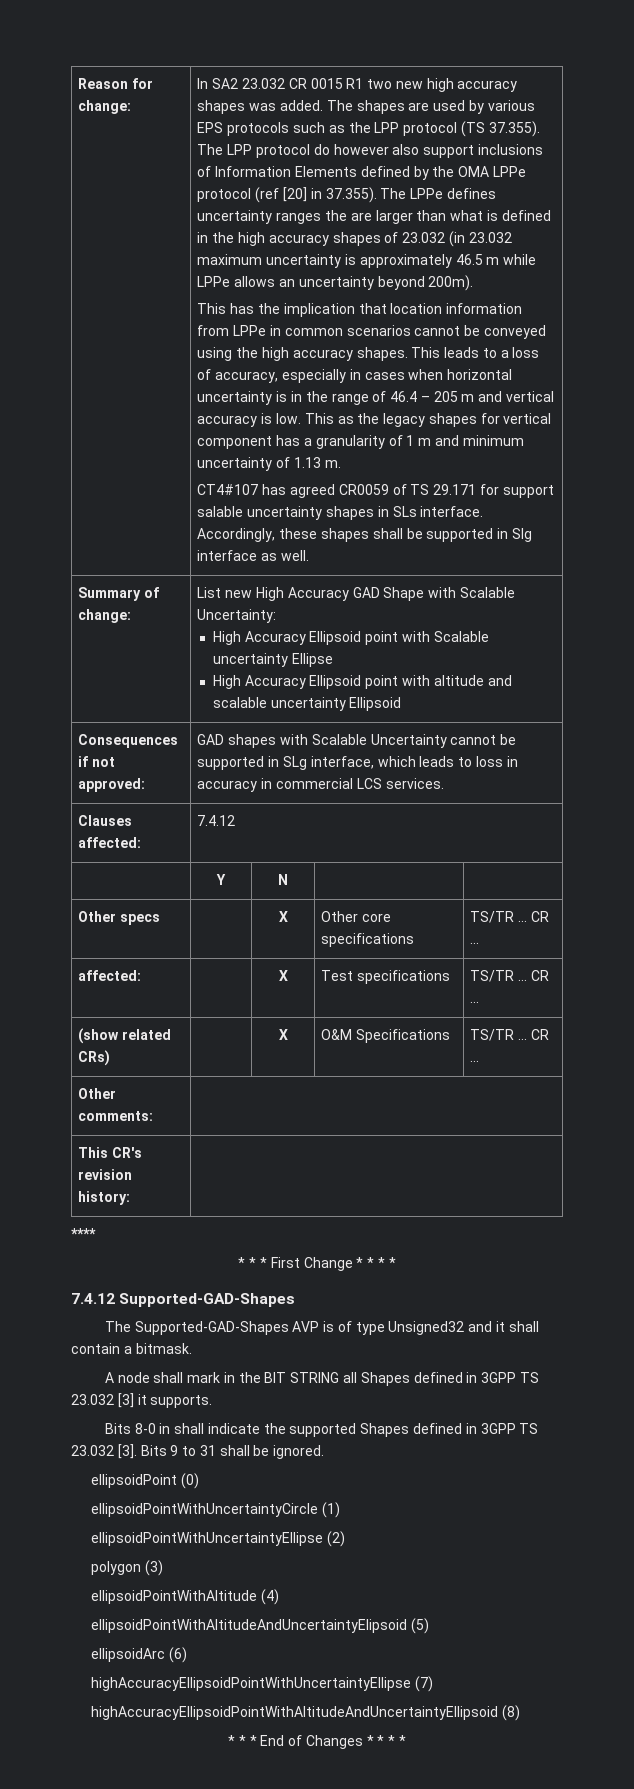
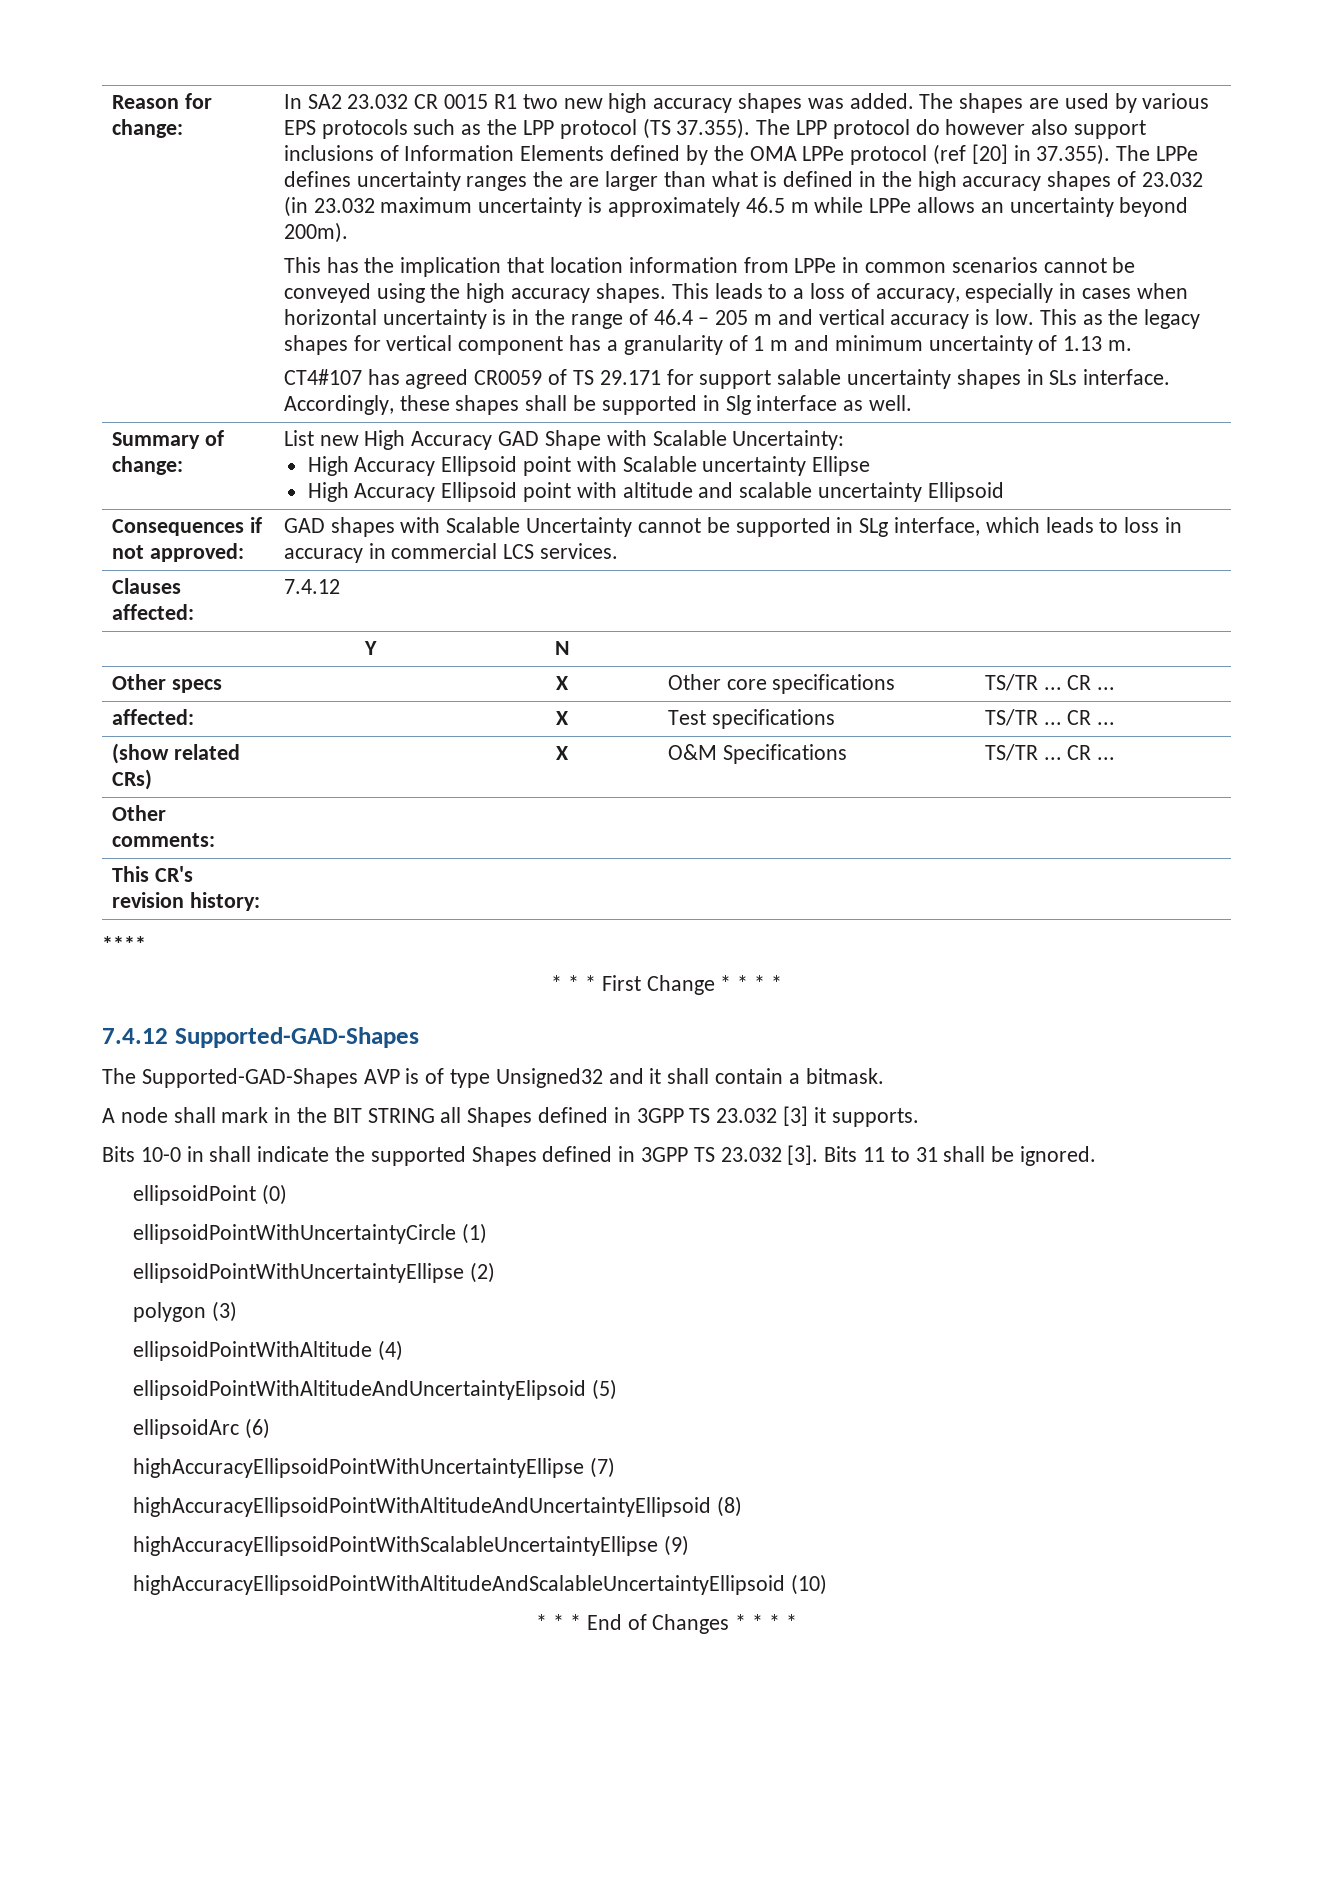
- Bits 8-0 in shall indicate the supported Shapes defined in 3GPP TS 23.032 [3].
+ Bits 10-0 in shall indicate the supported Shapes defined in 3GPP TS 23.032 [3].
- Bits 9 to 31 shall be ignored.
+ Bits 11 to 31 shall be ignored.
+ highAccuracyEllipsoidPointWithScalableUncertaintyEllipse (9)
+ highAccuracyEllipsoidPointWithAltitudeAndScalableUncertaintyEllipsoid (10)

